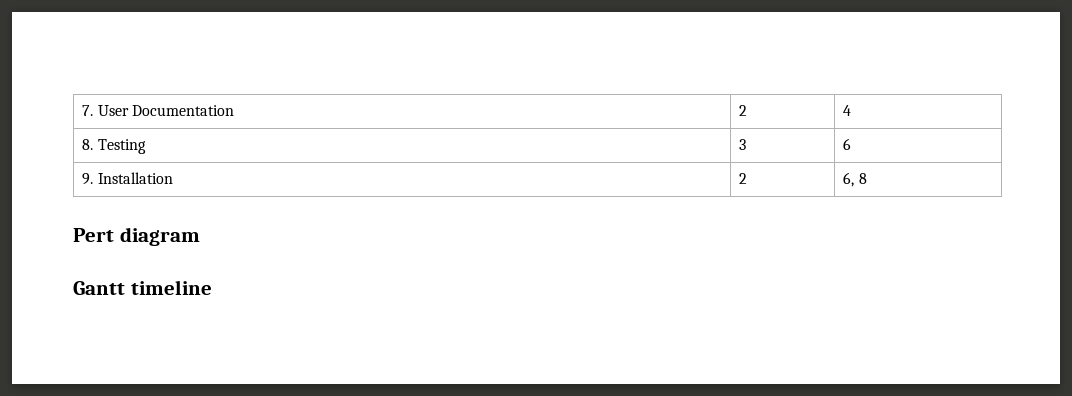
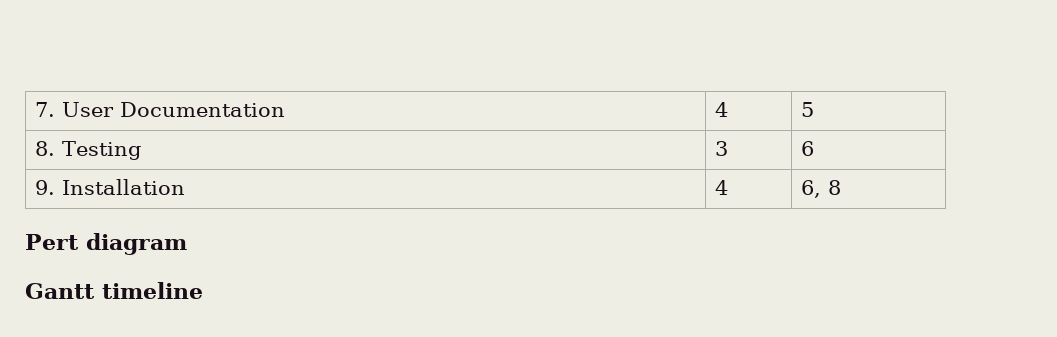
- 7. User Documentation | 2 | 4
+ 7. User Documentation | 4 | 5
- 9. Installation | 2 | 6, 8
+ 9. Installation | 4 | 6, 8

